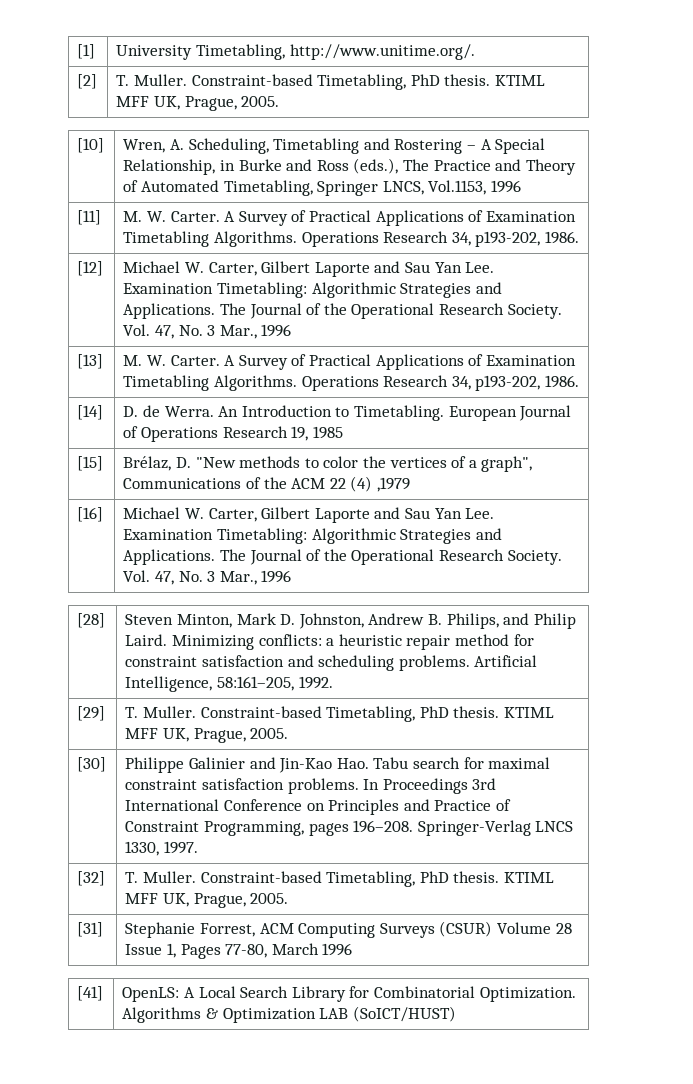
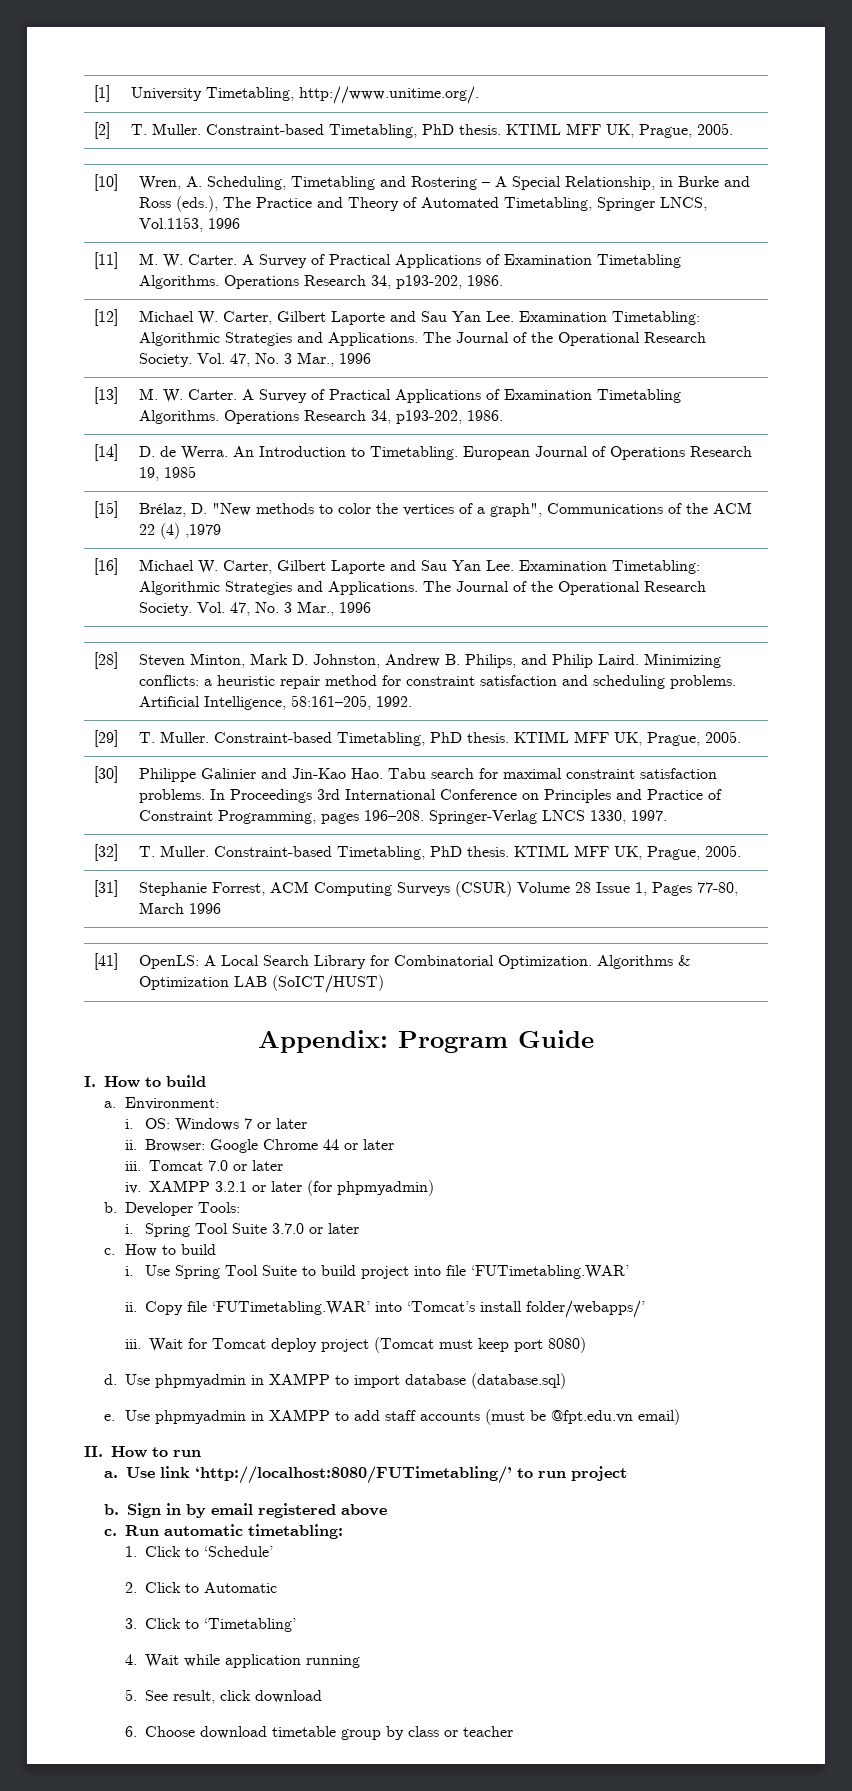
+ Appendix: Program Guide
+ I. How to build
+ a. Environment:
+ i. OS: Windows 7 or later
+ ii. Browser: Google Chrome 44 or later
+ iii. Tomcat 7.0 or later
+ iv. XAMPP 3.2.1 or later (for phpmyadmin)
+ b. Developer Tools:
+ i. Spring Tool Suite 3.7.0 or later
+ c. How to build
+ i. Use Spring Tool Suite to build project into file ‘FUTimetabling.WAR’
+ ii. Copy file ‘FUTimetabling.WAR’ into ‘Tomcat’s install folder/webapps/’
+ iii. Wait for Tomcat deploy project (Tomcat must keep port 8080)
+ d. Use phpmyadmin in XAMPP to import database (database.sql)
+ e. Use phpmyadmin in XAMPP to add staff accounts (must be @fpt.edu.vn email)
+ II. How to run
+ a. Use link ‘http://localhost:8080/FUTimetabling/’ to run project
+ b. Sign in by email registered above
+ c. Run automatic timetabling:
+ 1. Click to ‘Schedule’
+ 2. Click to Automatic
+ 3. Click to ‘Timetabling’
+ 4. Wait while application running
+ 5. See result, click download
+ 6. Choose download timetable group by class or teacher

